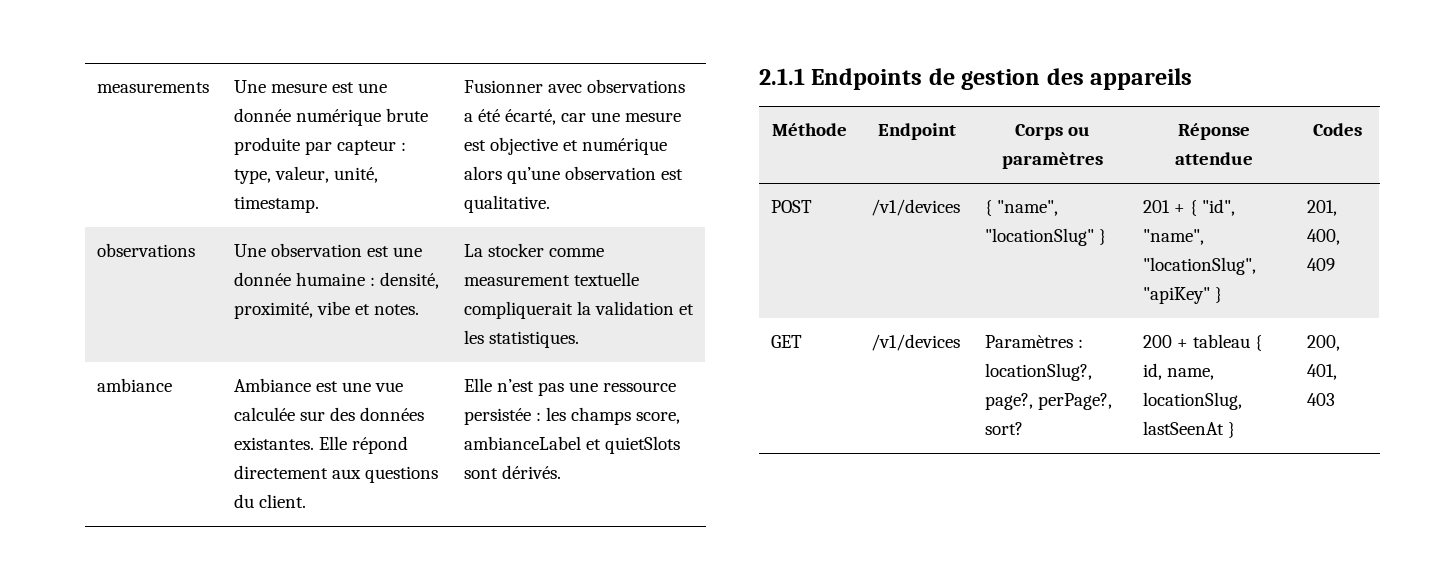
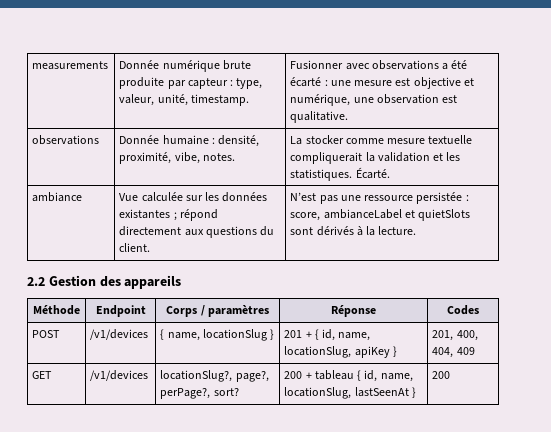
- measurements | Une mesure est une donnée numérique brute produite par capteur : type, valeur, unité, timestamp. | Fusionner avec observations a été écarté, car une mesure est objective et numérique alors qu’une observation est qualitative.
+ measurements | Donnée numérique brute produite par capteur : type, valeur, unité, timestamp. | Fusionner avec observations a été écarté : une mesure est objective et numérique, une observation est qualitative.
- observations | Une observation est une donnée humaine : densité, proximité, vibe et notes. | La stocker comme measurement textuelle compliquerait la validation et les statistiques.
+ observations | Donnée humaine : densité, proximité, vibe, notes. | La stocker comme mesure textuelle compliquerait la validation et les statistiques. Écarté.
- ambiance | Ambiance est une vue calculée sur des données existantes. Elle répond directement aux questions du client. | Elle n’est pas une ressource persistée : les champs score, ambianceLabel et quietSlots sont dérivés.
- 2.1.1 Endpoints de gestion des appareils
+ ambiance | Vue calculée sur les données existantes ; répond directement aux questions du client. | N’est pas une ressource persistée : score, ambianceLabel et quietSlots sont dérivés à la lecture.
+ 2.2 Gestion des appareils
- Méthode | Endpoint | Corps ou paramètres | Réponse attendue | Codes
+ Méthode | Endpoint | Corps / paramètres | Réponse | Codes
- POST | /v1/devices | { "name", "locationSlug" } | 201 + { "id", "name", "locationSlug", "apiKey" } | 201, 400, 409
+ POST | /v1/devices | { name, locationSlug } | 201 + { id, name, locationSlug, apiKey } | 201, 400, 404, 409
- GET | /v1/devices | Paramètres : locationSlug?, page?, perPage?, sort? | 200 + tableau { id, name, locationSlug, lastSeenAt } | 200, 401, 403
+ GET | /v1/devices | locationSlug?, page?, perPage?, sort? | 200 + tableau { id, name, locationSlug, lastSeenAt } | 200

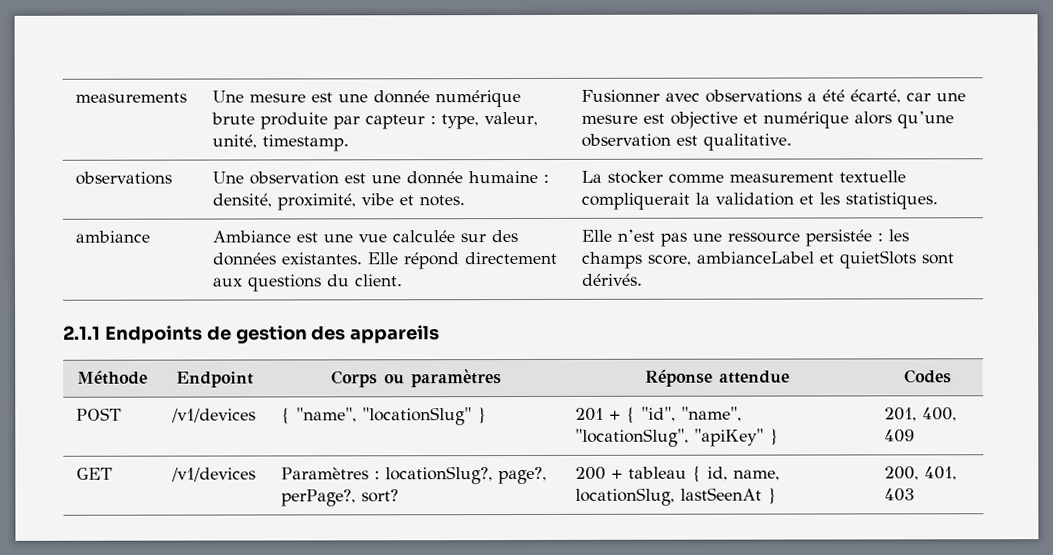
- measurements | Donnée numérique brute produite par capteur : type, valeur, unité, timestamp. | Fusionner avec observations a été écarté : une mesure est objective et numérique, une observation est qualitative.
+ measurements | Une mesure est une donnée numérique brute produite par capteur : type, valeur, unité, timestamp. | Fusionner avec observations a été écarté, car une mesure est objective et numérique alors qu’une observation est qualitative.
- observations | Donnée humaine : densité, proximité, vibe, notes. | La stocker comme mesure textuelle compliquerait la validation et les statistiques. Écarté.
+ observations | Une observation est une donnée humaine : densité, proximité, vibe et notes. | La stocker comme measurement textuelle compliquerait la validation et les statistiques.
- ambiance | Vue calculée sur les données existantes ; répond directement aux questions du client. | N’est pas une ressource persistée : score, ambianceLabel et quietSlots sont dérivés à la lecture.
- 2.2 Gestion des appareils
+ ambiance | Ambiance est une vue calculée sur des données existantes. Elle répond directement aux questions du client. | Elle n’est pas une ressource persistée : les champs score, ambianceLabel et quietSlots sont dérivés.
+ 2.1.1 Endpoints de gestion des appareils
- Méthode | Endpoint | Corps / paramètres | Réponse | Codes
+ Méthode | Endpoint | Corps ou paramètres | Réponse attendue | Codes
- POST | /v1/devices | { name, locationSlug } | 201 + { id, name, locationSlug, apiKey } | 201, 400, 404, 409
+ POST | /v1/devices | { "name", "locationSlug" } | 201 + { "id", "name", "locationSlug", "apiKey" } | 201, 400, 409
- GET | /v1/devices | locationSlug?, page?, perPage?, sort? | 200 + tableau { id, name, locationSlug, lastSeenAt } | 200
+ GET | /v1/devices | Paramètres : locationSlug?, page?, perPage?, sort? | 200 + tableau { id, name, locationSlug, lastSeenAt } | 200, 401, 403

